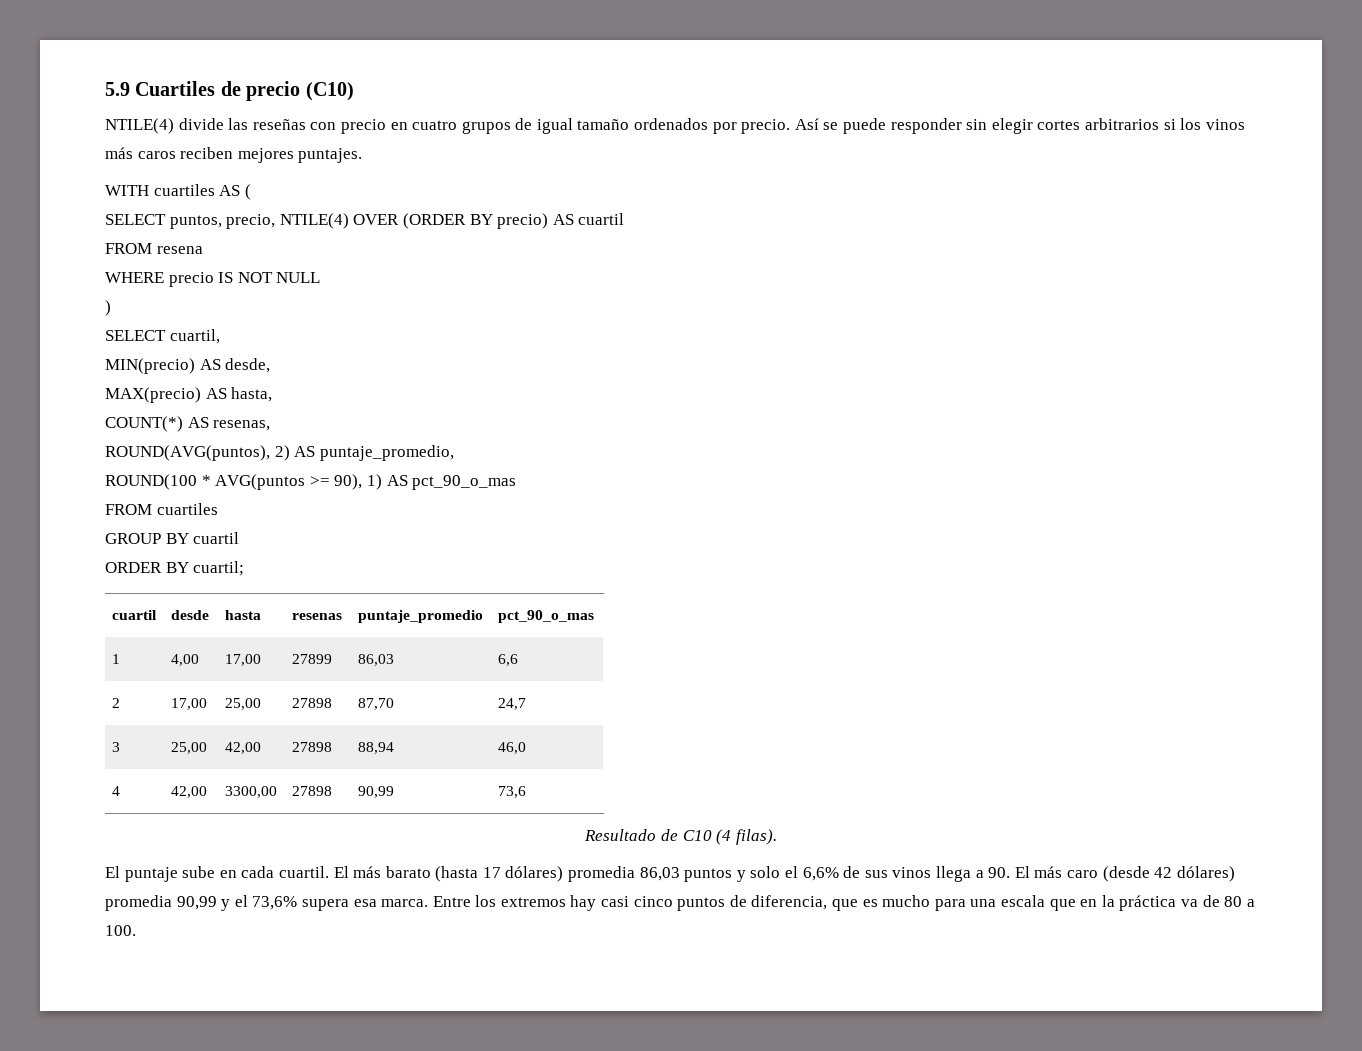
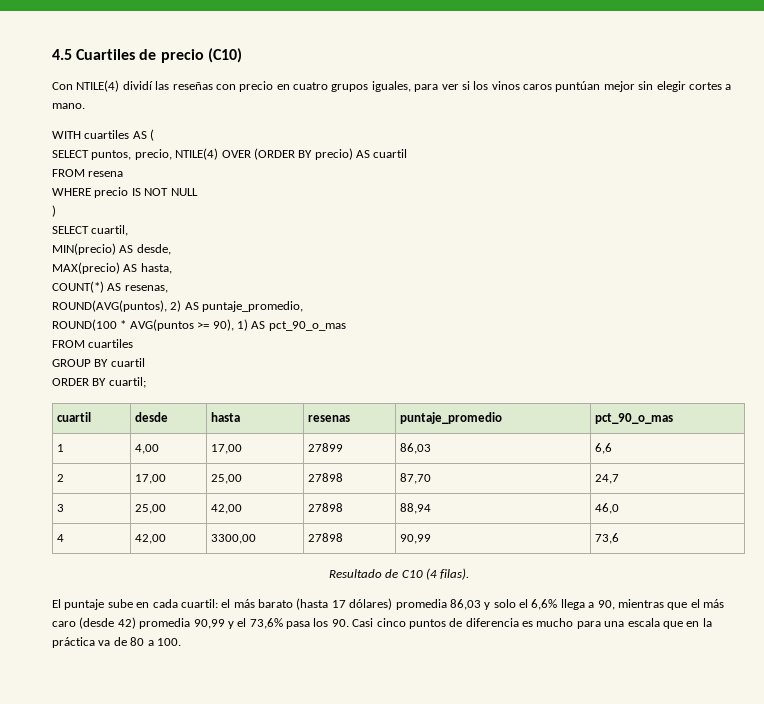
- 5.9 Cuartiles de precio (C10)
+ 4.5 Cuartiles de precio (C10)
- NTILE(4) divide las reseñas con precio en cuatro grupos de igual tamaño ordenados por precio. Así se puede responder sin elegir cortes arbitrarios si los vinos más caros reciben mejores puntajes.
+ Con NTILE(4) dividí las reseñas con precio en cuatro grupos iguales, para ver si los vinos caros puntúan mejor sin elegir cortes a mano.
- El puntaje sube en cada cuartil. El más barato (hasta 17 dólares) promedia 86,03 puntos y solo el 6,6% de sus vinos llega a 90. El más caro (desde 42 dólares) promedia 90,99 y el 73,6% supera esa marca. Entre los extremos hay casi cinco puntos de diferencia, que es mucho para una escala que en la práctica va de 80 a 100.
+ El puntaje sube en cada cuartil: el más barato (hasta 17 dólares) promedia 86,03 y solo el 6,6% llega a 90, mientras que el más caro (desde 42) promedia 90,99 y el 73,6% pasa los 90. Casi cinco puntos de diferencia es mucho para una escala que en la práctica va de 80 a 100.

